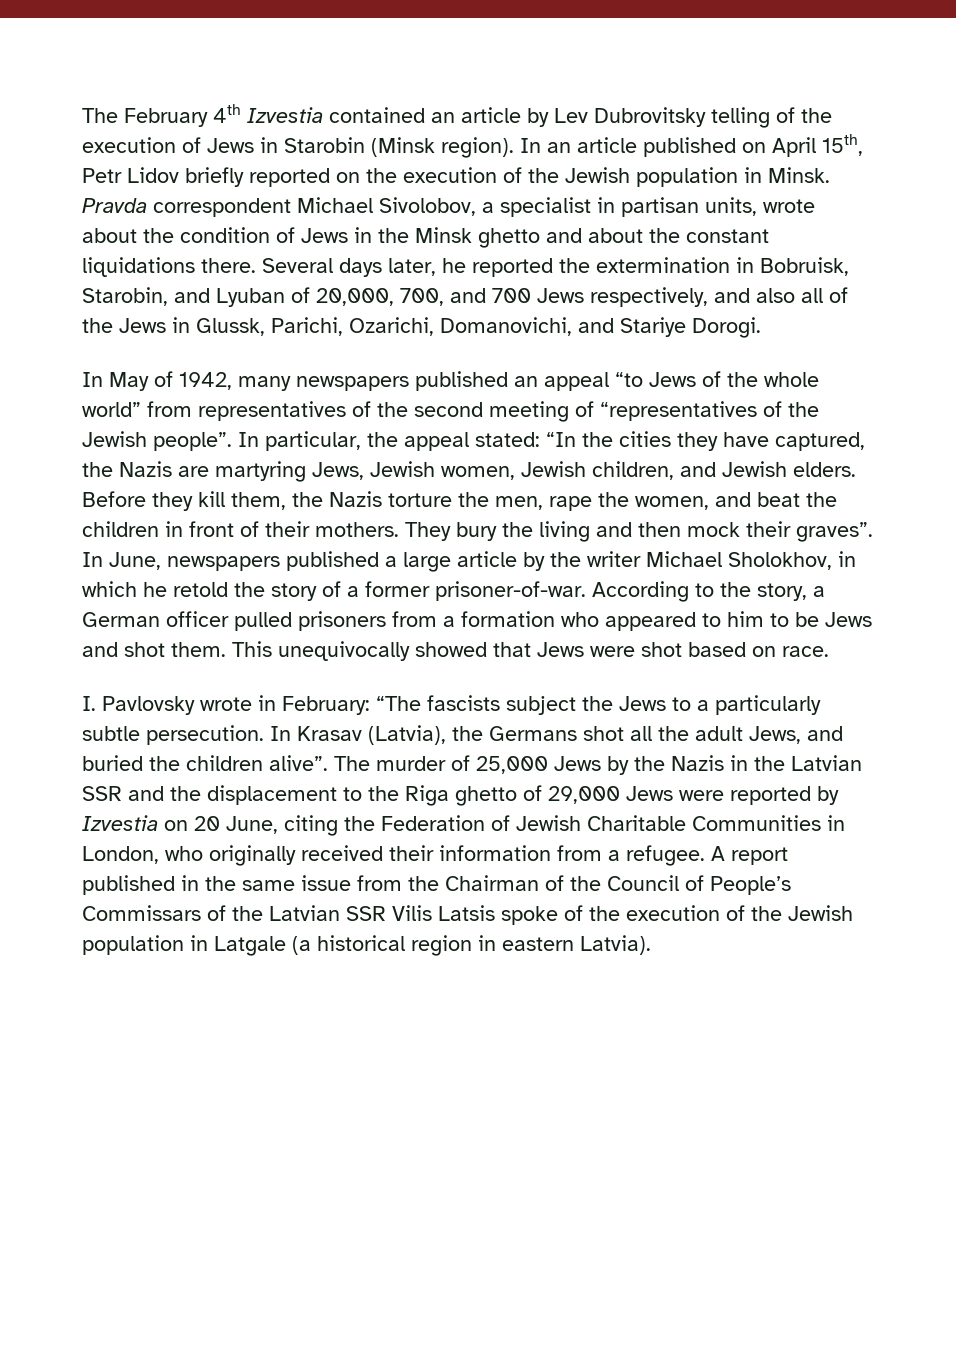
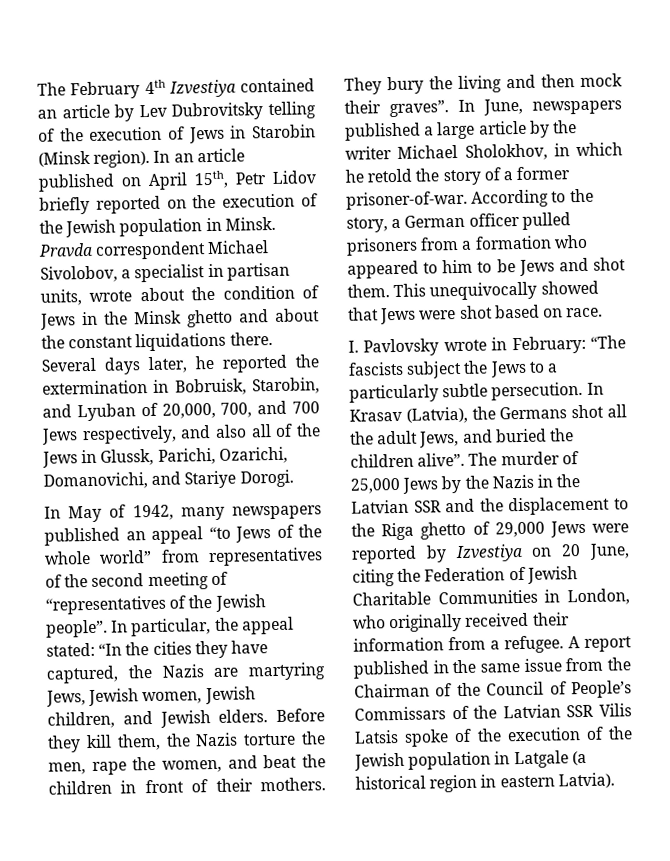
- The February 4th Izvestia contained an article by Lev Dubrovitsky telling of the execution of Jews in Starobin (Minsk region).
+ The February 4th Izvestiya contained an article by Lev Dubrovitsky telling of the execution of Jews in Starobin (Minsk region).
- The murder of 25,000 Jews by the Nazis in the Latvian SSR and the displacement to the Riga ghetto of 29,000 Jews were reported by Izvestia on 20 June, citing the Federation of Jewish Charitable Communities in London, who originally received their information from a refugee.
+ The murder of 25,000 Jews by the Nazis in the Latvian SSR and the displacement to the Riga ghetto of 29,000 Jews were reported by Izvestiya on 20 June, citing the Federation of Jewish Charitable Communities in London, who originally received their information from a refugee.

